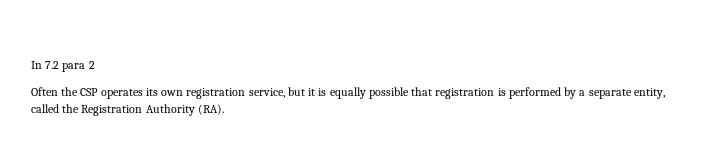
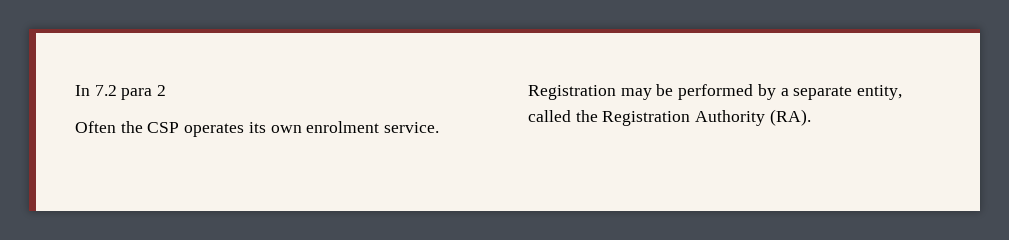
- Often the CSP operates its own registration service, but it is equally possible that registration is performed by a separate entity, called the Registration Authority (RA).
+ Often the CSP operates its own enrolment service. Registration may be performed by a separate entity, called the Registration Authority (RA).

